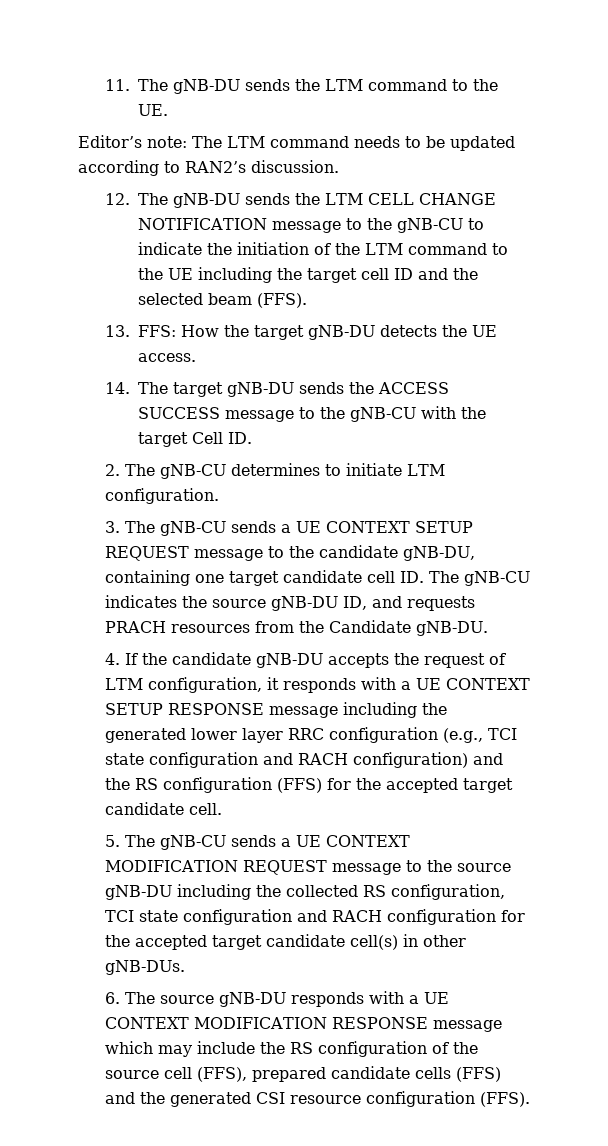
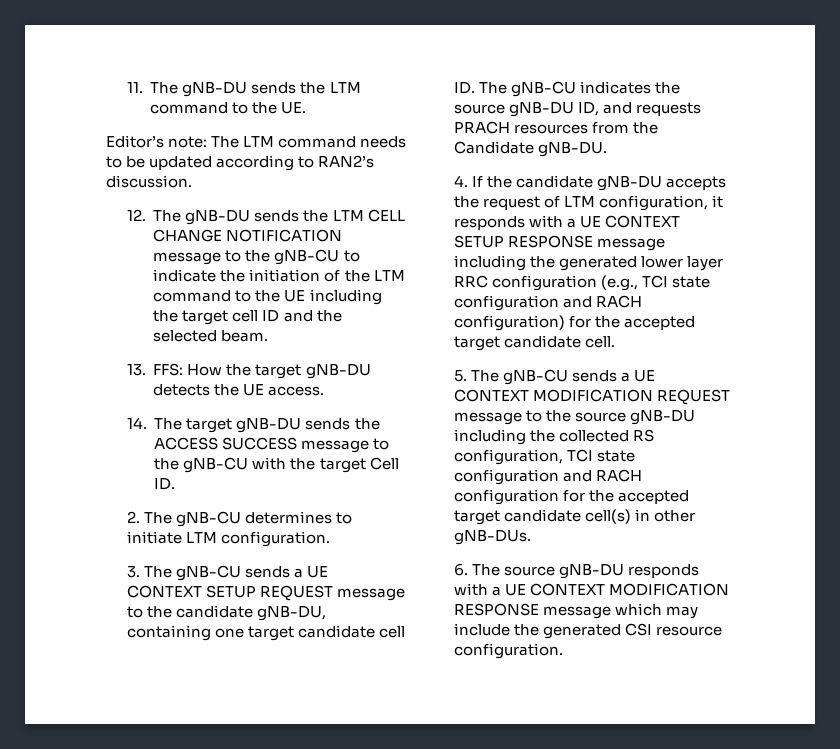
- 12. The gNB-DU sends the LTM CELL CHANGE NOTIFICATION message to the gNB-CU to indicate the initiation of the LTM command to the UE including the target cell ID and the selected beam (FFS).
+ 12. The gNB-DU sends the LTM CELL CHANGE NOTIFICATION message to the gNB-CU to indicate the initiation of the LTM command to the UE including the target cell ID and the selected beam.
- 4. If the candidate gNB-DU accepts the request of LTM configuration, it responds with a UE CONTEXT SETUP RESPONSE message including the generated lower layer RRC configuration (e.g., TCI state configuration and RACH configuration) and the RS configuration (FFS) for the accepted target candidate cell.
+ 4. If the candidate gNB-DU accepts the request of LTM configuration, it responds with a UE CONTEXT SETUP RESPONSE message including the generated lower layer RRC configuration (e.g., TCI state configuration and RACH configuration) for the accepted target candidate cell.
- 6. The source gNB-DU responds with a UE CONTEXT MODIFICATION RESPONSE message which may include the RS configuration of the source cell (FFS), prepared candidate cells (FFS) and the generated CSI resource configuration (FFS).
+ 6. The source gNB-DU responds with a UE CONTEXT MODIFICATION RESPONSE message which may include the generated CSI resource configuration.

